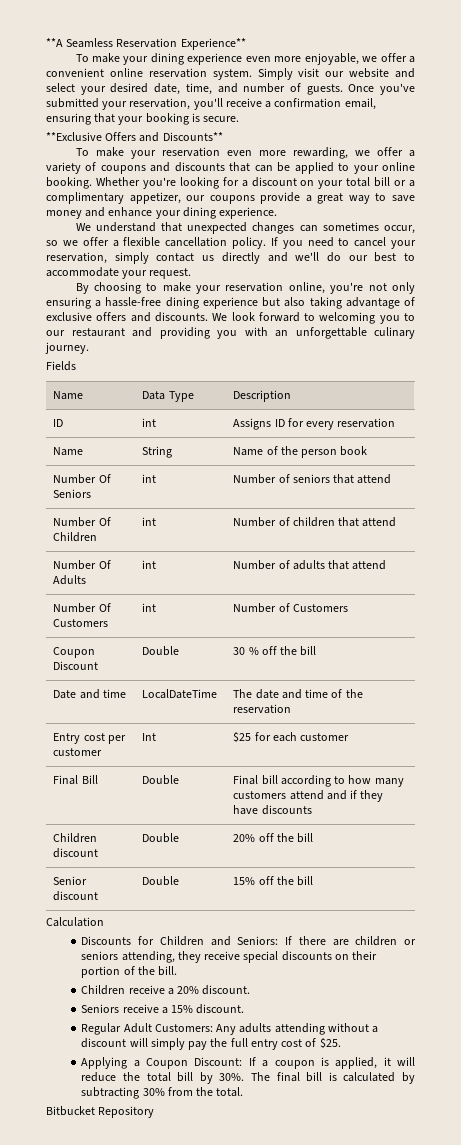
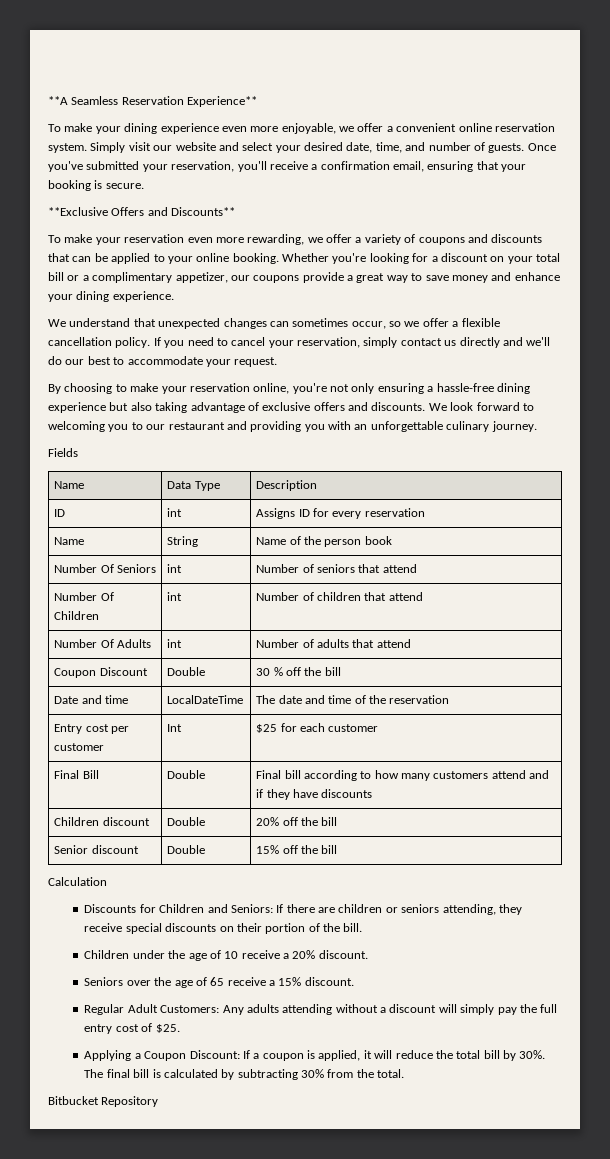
- Number Of Customers | int | Number of Customers
- Children receive a 20% discount.
+ Children under the age of 10 receive a 20% discount.
- Seniors receive a 15% discount.
+ Seniors over the age of 65 receive a 15% discount.

